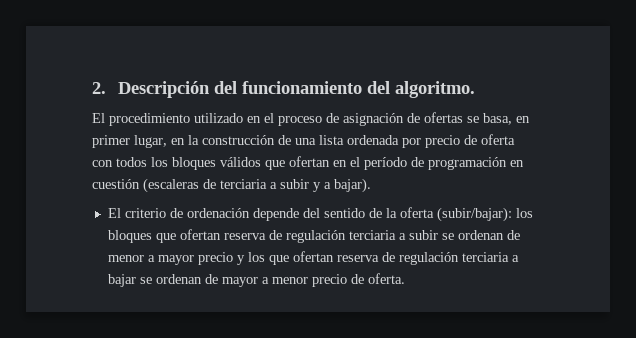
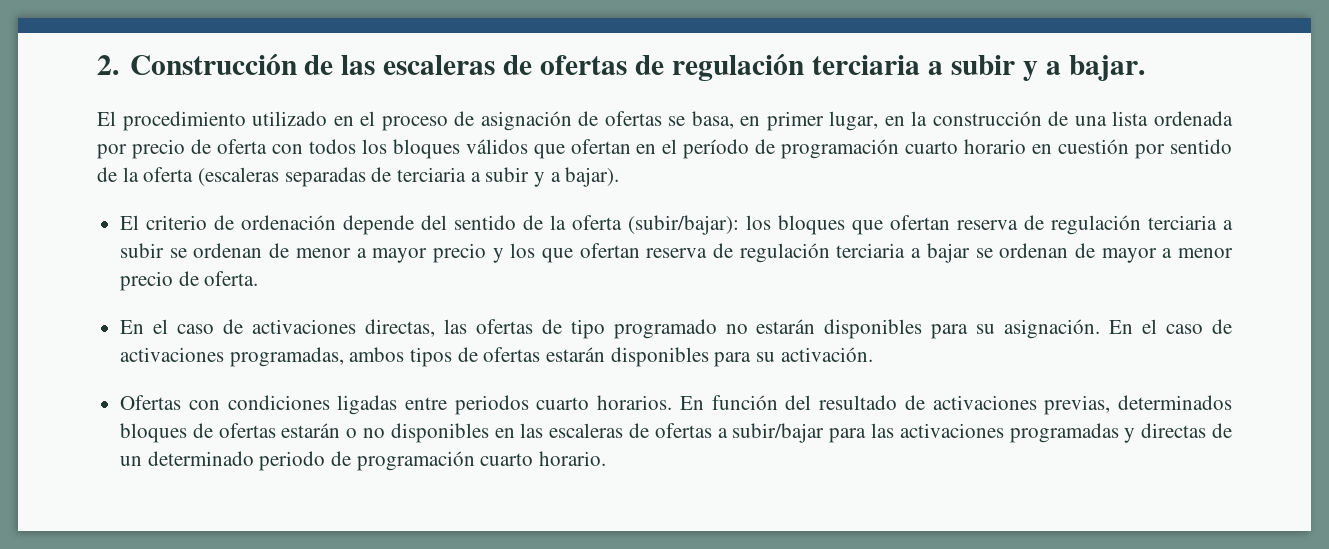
- 2. Descripción del funcionamiento del algoritmo.
+ 2. Construcción de las escaleras de ofertas de regulación terciaria a subir y a bajar.
- El procedimiento utilizado en el proceso de asignación de ofertas se basa, en primer lugar, en la construcción de una lista ordenada por precio de oferta con todos los bloques válidos que ofertan en el período de programación en cuestión (escaleras de terciaria a subir y a bajar).
+ El procedimiento utilizado en el proceso de asignación de ofertas se basa, en primer lugar, en la construcción de una lista ordenada por precio de oferta con todos los bloques válidos que ofertan en el período de programación cuarto horario en cuestión por sentido de la oferta (escaleras separadas de terciaria a subir y a bajar).
+ En el caso de activaciones directas, las ofertas de tipo programado no estarán disponibles para su asignación. En el caso de activaciones programadas, ambos tipos de ofertas estarán disponibles para su activación.
+ Ofertas con condiciones ligadas entre periodos cuarto horarios. En función del resultado de activaciones previas, determinados bloques de ofertas estarán o no disponibles en las escaleras de ofertas a subir/bajar para las activaciones programadas y directas de un determinado periodo de programación cuarto horario.

